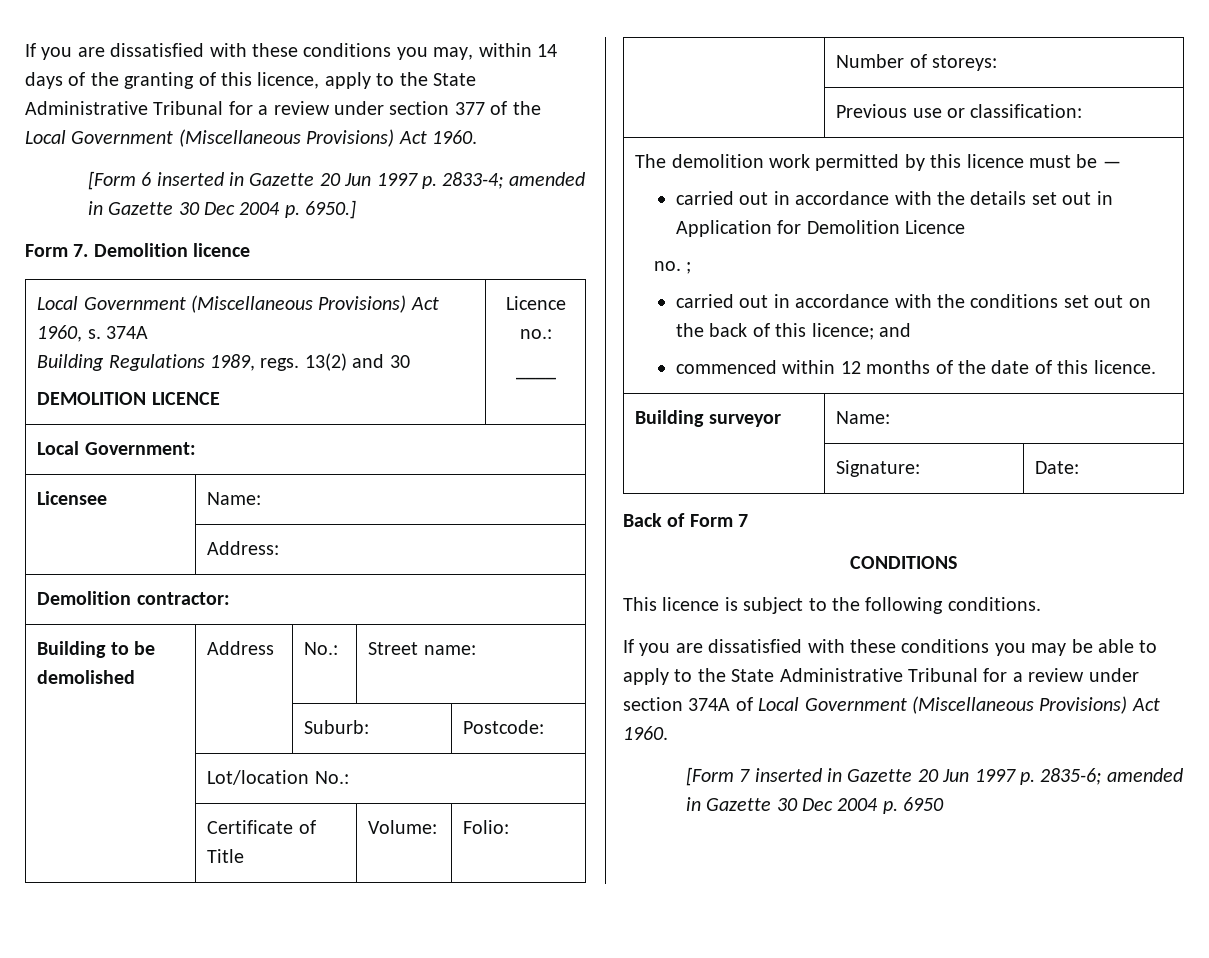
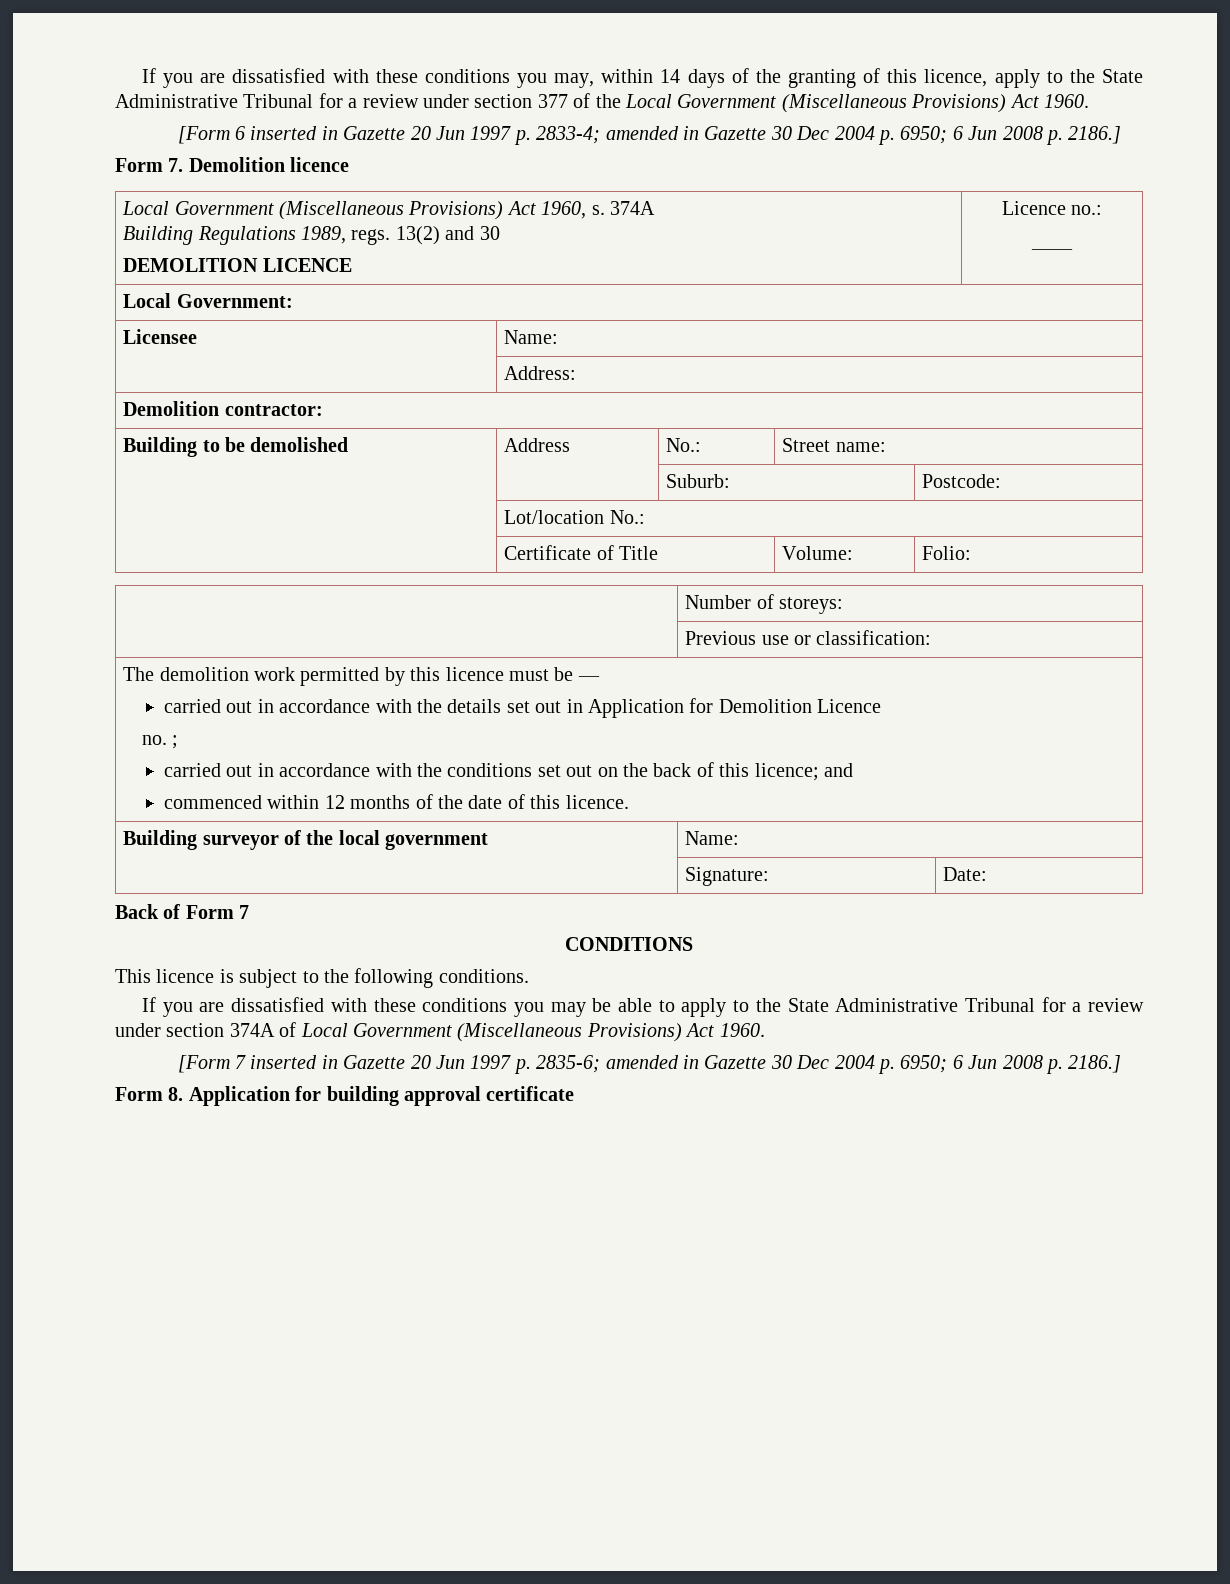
- [Form 6 inserted in Gazette 20 Jun 1997 p. 2833-4; amended in Gazette 30 Dec 2004 p. 6950.]
+ [Form 6 inserted in Gazette 20 Jun 1997 p. 2833-4; amended in Gazette 30 Dec 2004 p. 6950; 6 Jun 2008 p. 2186.]
- Building surveyor | Name:
+ Building surveyor of the local government | Name:
- [Form 7 inserted in Gazette 20 Jun 1997 p. 2835-6; amended in Gazette 30 Dec 2004 p. 6950
+ [Form 7 inserted in Gazette 20 Jun 1997 p. 2835-6; amended in Gazette 30 Dec 2004 p. 6950; 6 Jun 2008 p. 2186.]
+ Form 8. Application for building approval certificate

